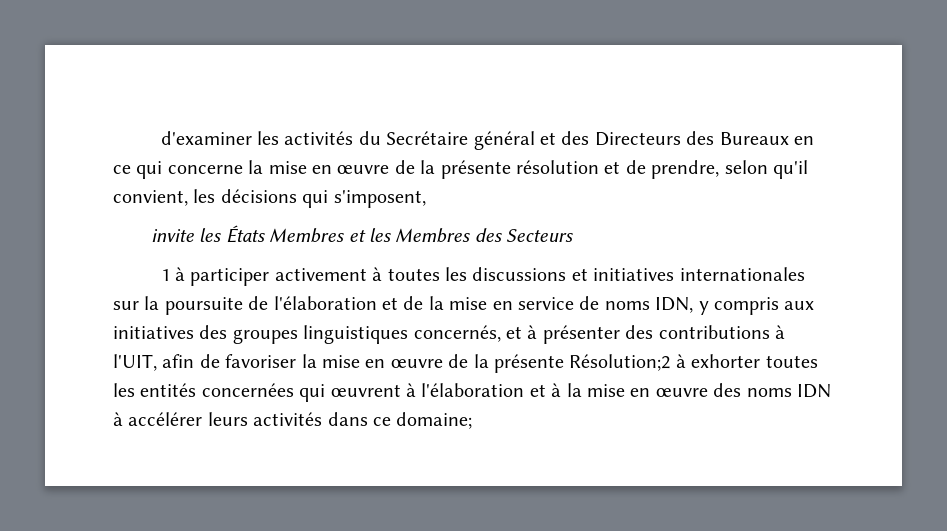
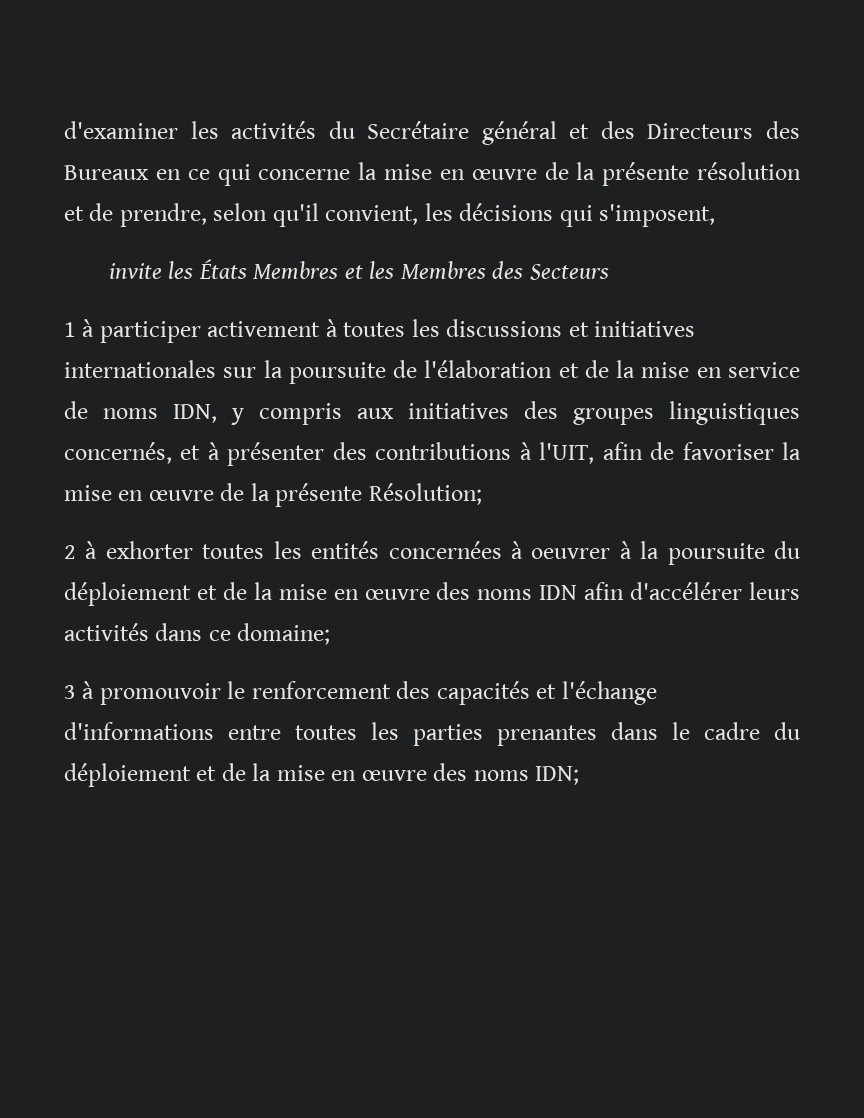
- 1 à participer activement à toutes les discussions et initiatives internationales sur la poursuite de l'élaboration et de la mise en service de noms IDN, y compris aux initiatives des groupes linguistiques concernés, et à présenter des contributions à l'UIT, afin de favoriser la mise en œuvre de la présente Résolution;2 à exhorter toutes les entités concernées qui œuvrent à l'élaboration et à la mise en œuvre des noms IDN à accélérer leurs activités dans ce domaine;
+ 1 à participer activement à toutes les discussions et initiatives internationales sur la poursuite de l'élaboration et de la mise en service de noms IDN, y compris aux initiatives des groupes linguistiques concernés, et à présenter des contributions à l'UIT, afin de favoriser la mise en œuvre de la présente Résolution;
+ 2 à exhorter toutes les entités concernées à oeuvrer à la poursuite du déploiement et de la mise en œuvre des noms IDN afin d'accélérer leurs activités dans ce domaine;
+ 3 à promouvoir le renforcement des capacités et l'échange d'informations entre toutes les parties prenantes dans le cadre du déploiement et de la mise en œuvre des noms IDN;

